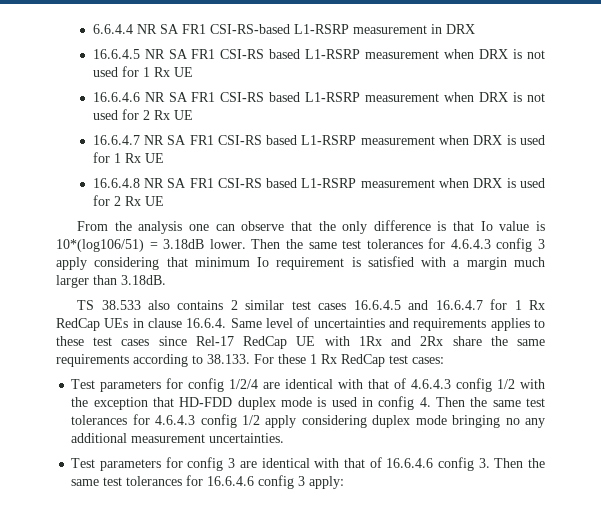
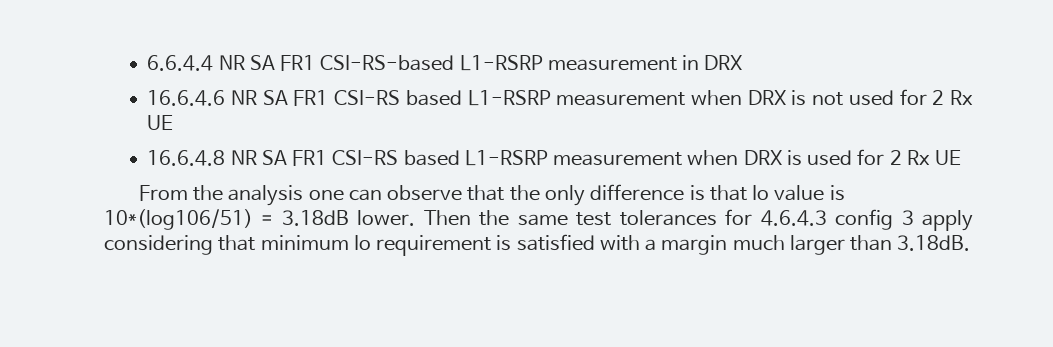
- 16.6.4.5 NR SA FR1 CSI-RS based L1-RSRP measurement when DRX is not used for 1 Rx UE
- 16.6.4.7 NR SA FR1 CSI-RS based L1-RSRP measurement when DRX is used for 1 Rx UE
- TS 38.533 also contains 2 similar test cases 16.6.4.5 and 16.6.4.7 for 1 Rx RedCap UEs in clause 16.6.4. Same level of uncertainties and requirements applies to these test cases since Rel-17 RedCap UE with 1Rx and 2Rx share the same requirements according to 38.133. For these 1 Rx RedCap test cases:
- Test parameters for config 1/2/4 are identical with that of 4.6.4.3 config 1/2 with the exception that HD-FDD duplex mode is used in config 4. Then the same test tolerances for 4.6.4.3 config 1/2 apply considering duplex mode bringing no any additional measurement uncertainties.
- Test parameters for config 3 are identical with that of 16.6.4.6 config 3. Then the same test tolerances for 16.6.4.6 config 3 apply:

